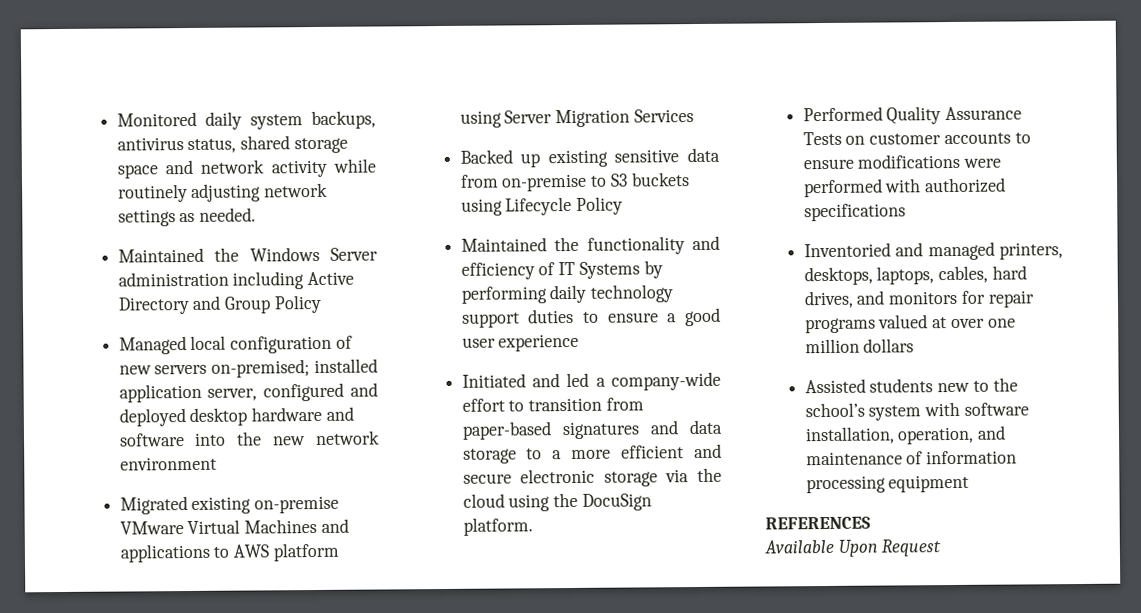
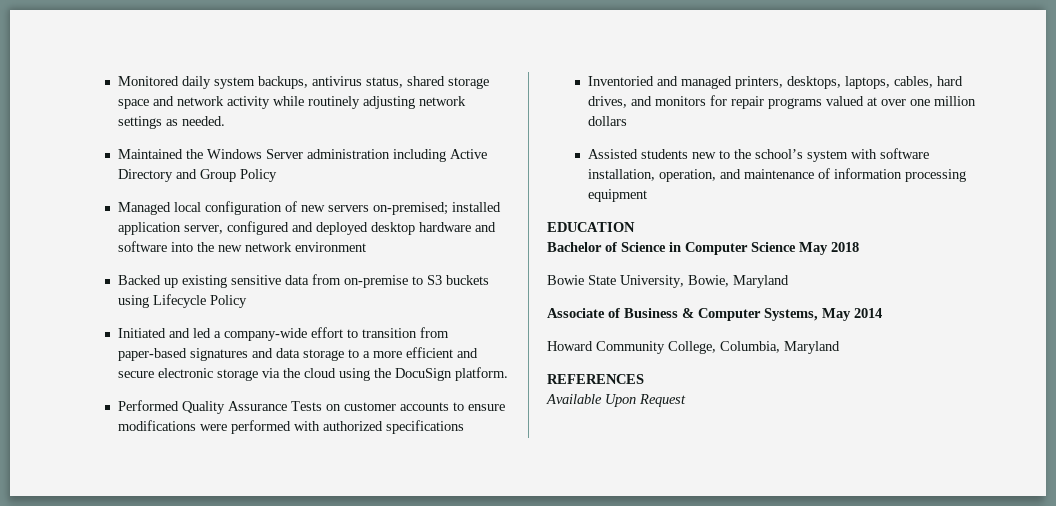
- Migrated existing on-premise VMware Virtual Machines and applications to AWS platform using Server Migration Services
- Maintained the functionality and efficiency of IT Systems by performing daily technology support duties to ensure a good user experience
+ EDUCATION
+ Bachelor of Science in Computer Science May 2018
+ Bowie State University, Bowie, Maryland
+ Associate of Business & Computer Systems, May 2014
+ Howard Community College, Columbia, Maryland

